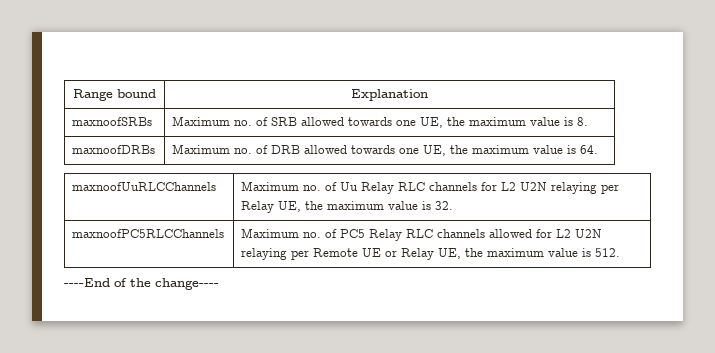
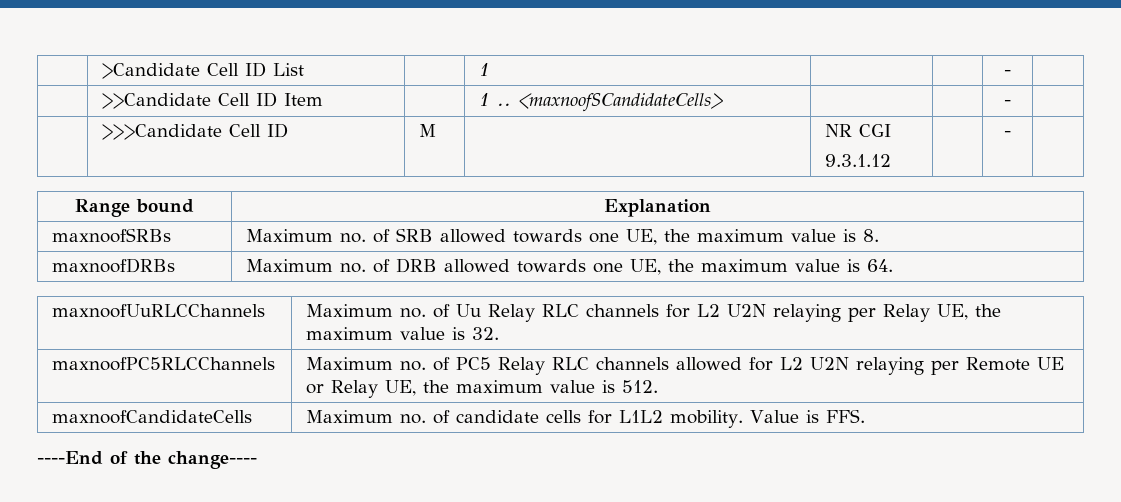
+ | >Candidate Cell ID List | | 1 | | | - |
+ | >>Candidate Cell ID Item | | 1 .. <maxnoofSCandidateCells> | | | - |
+ | >>>Candidate Cell ID | M | | NR CGI
+ 9.3.1.12 | | - |
+ maxnoofCandidateCells | Maximum no. of candidate cells for L1L2 mobility. Value is FFS.

